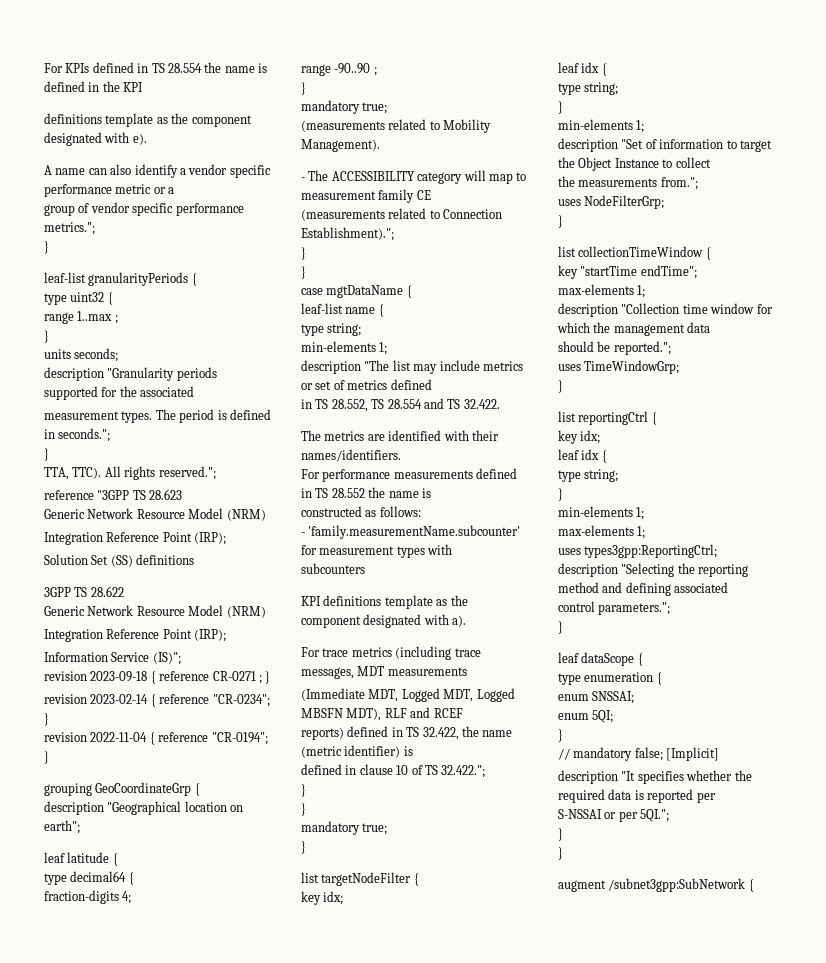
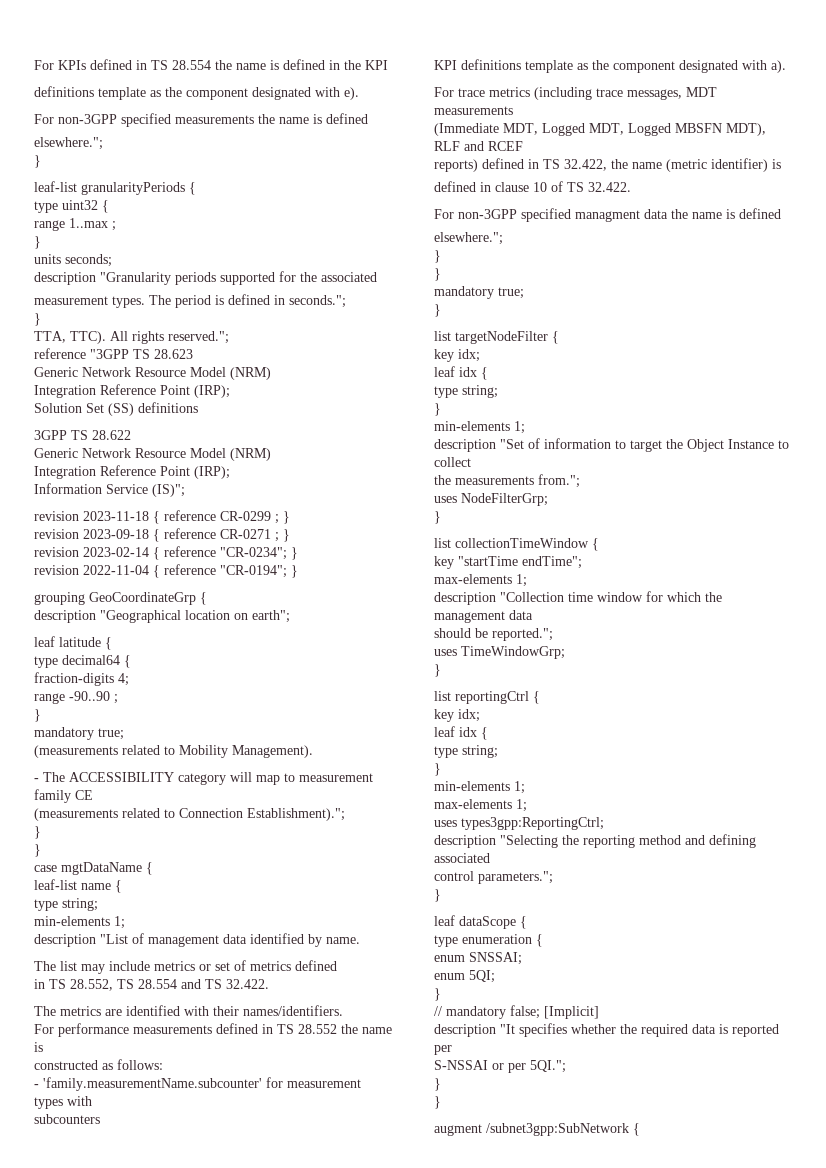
- A name can also identify a vendor specific performance metric or a
- group of vendor specific performance metrics.";
+ For non-3GPP specified measurements the name is defined
+ elsewhere.";
+ revision 2023-11-18 { reference CR-0299 ; }
- description "The list may include metrics or set of metrics defined
+ description "List of management data identified by name.
+ The list may include metrics or set of metrics defined
- defined in clause 10 of TS 32.422.";
+ defined in clause 10 of TS 32.422.
+ For non-3GPP specified managment data the name is defined
+ elsewhere.";

